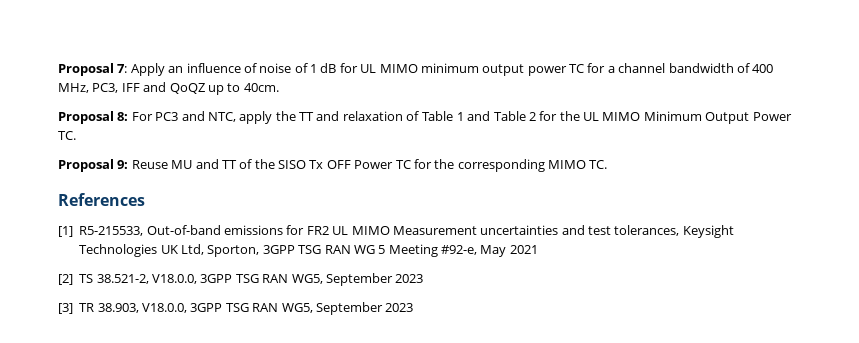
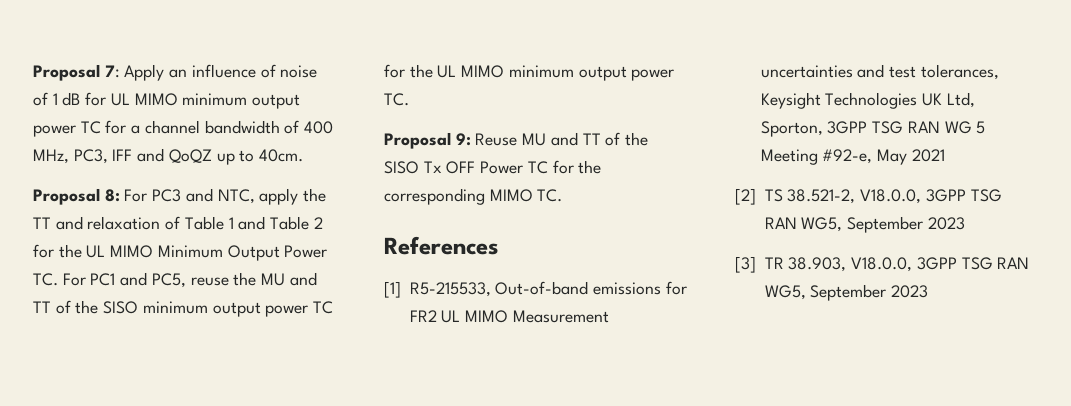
- Proposal 8: For PC3 and NTC, apply the TT and relaxation of Table 1 and Table 2 for the UL MIMO Minimum Output Power TC.
+ Proposal 8: For PC3 and NTC, apply the TT and relaxation of Table 1 and Table 2 for the UL MIMO Minimum Output Power TC. For PC1 and PC5, reuse the MU and TT of the SISO minimum output power TC for the UL MIMO minimum output power TC.

